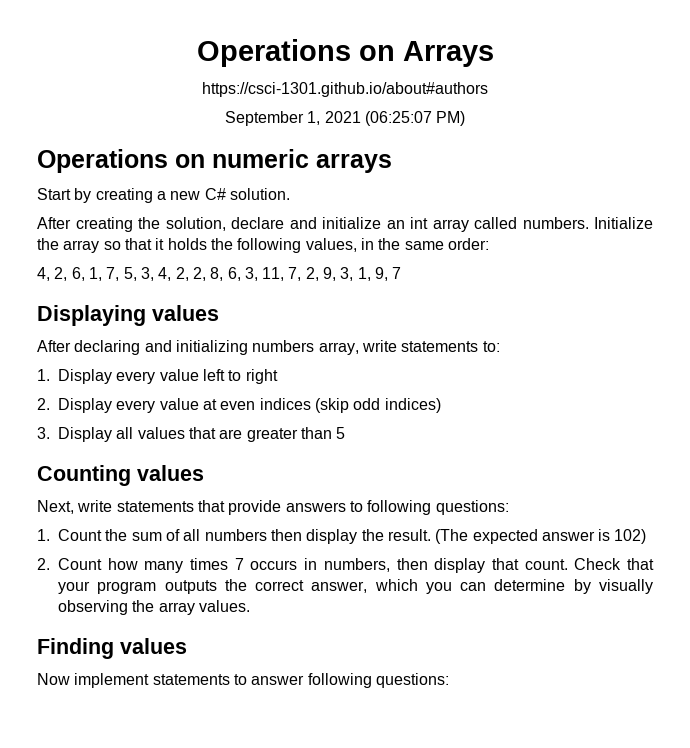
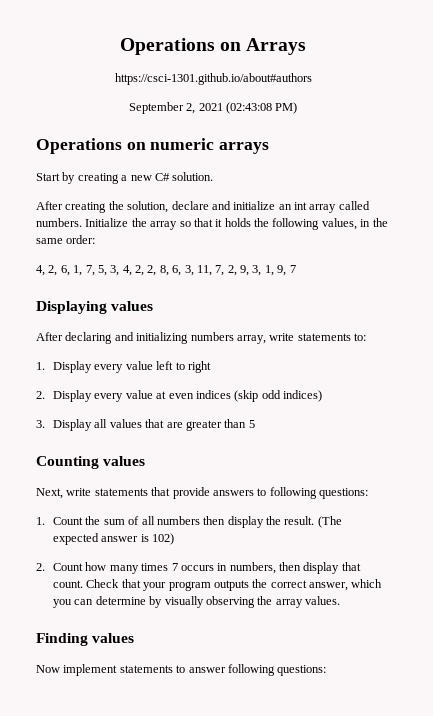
- September 1, 2021 (06:25:07 PM)
+ September 2, 2021 (02:43:08 PM)

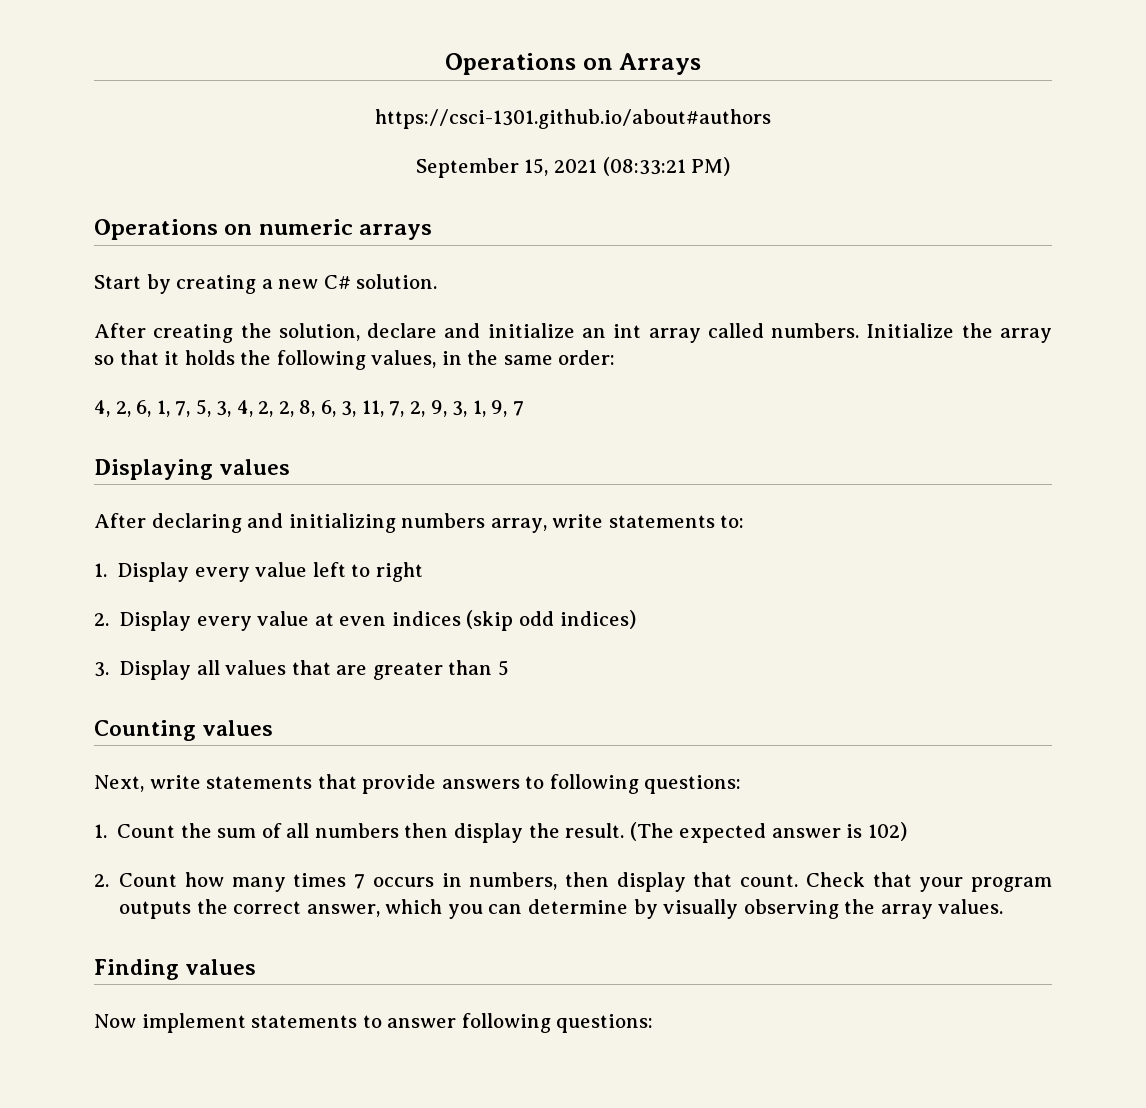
- September 2, 2021 (02:43:08 PM)
+ September 15, 2021 (08:33:21 PM)

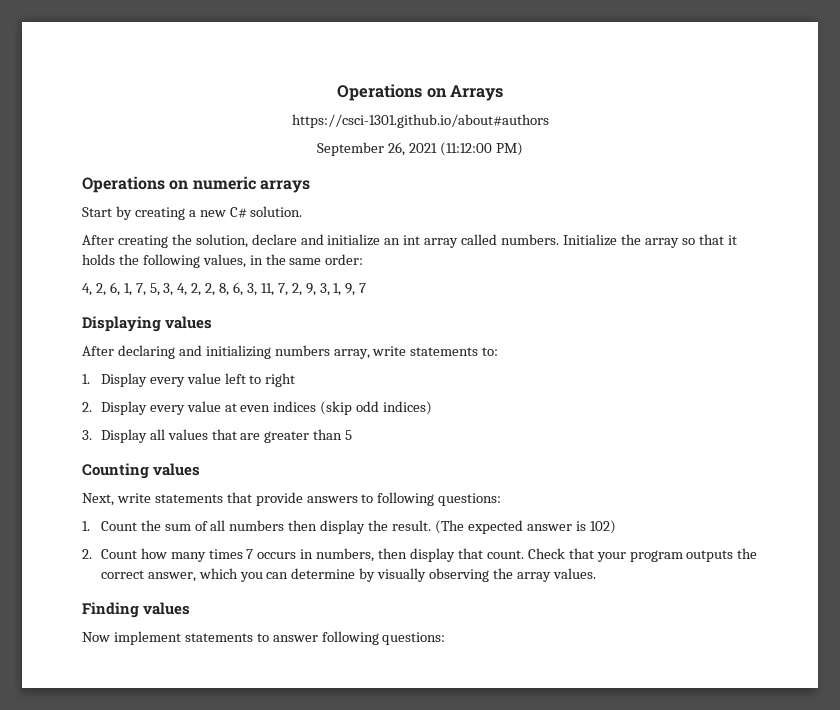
- September 15, 2021 (08:33:21 PM)
+ September 26, 2021 (11:12:00 PM)

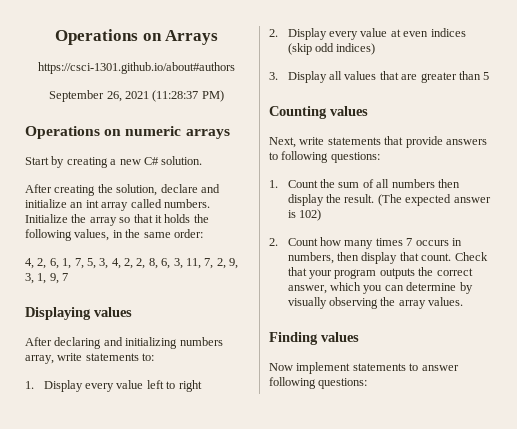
- September 26, 2021 (11:12:00 PM)
+ September 26, 2021 (11:28:37 PM)

